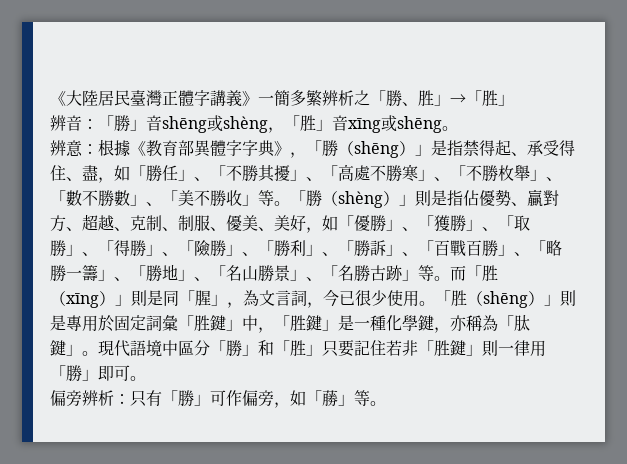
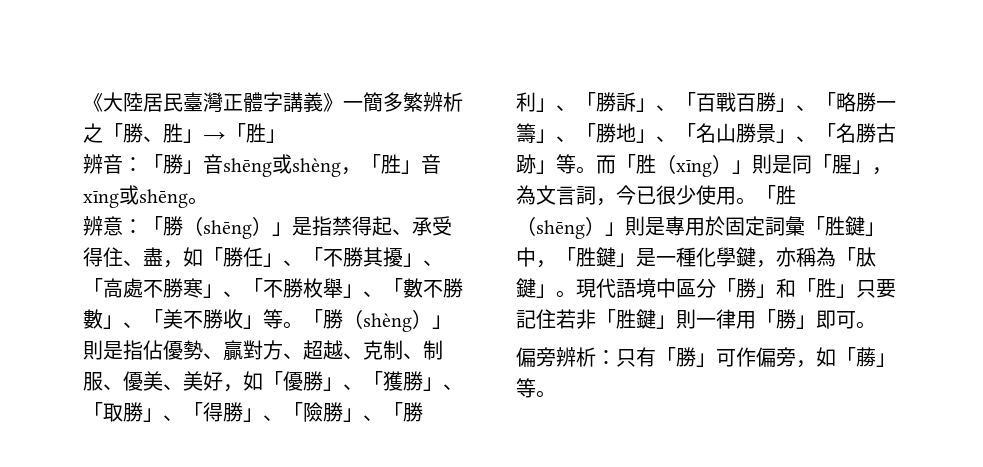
- 辨意：根據《教育部異體字字典》，「勝（shēng）」是指禁得起、承受得住、盡，如「勝任」、「不勝其擾」、「高處不勝寒」、「不勝枚舉」、「數不勝數」、「美不勝收」等。
+ 辨意：「勝（shēng）」是指禁得起、承受得住、盡，如「勝任」、「不勝其擾」、「高處不勝寒」、「不勝枚舉」、「數不勝數」、「美不勝收」等。

